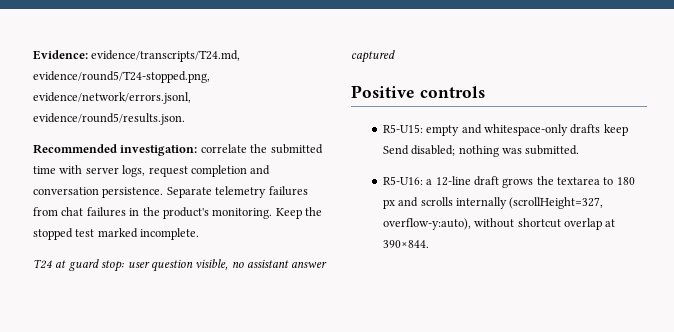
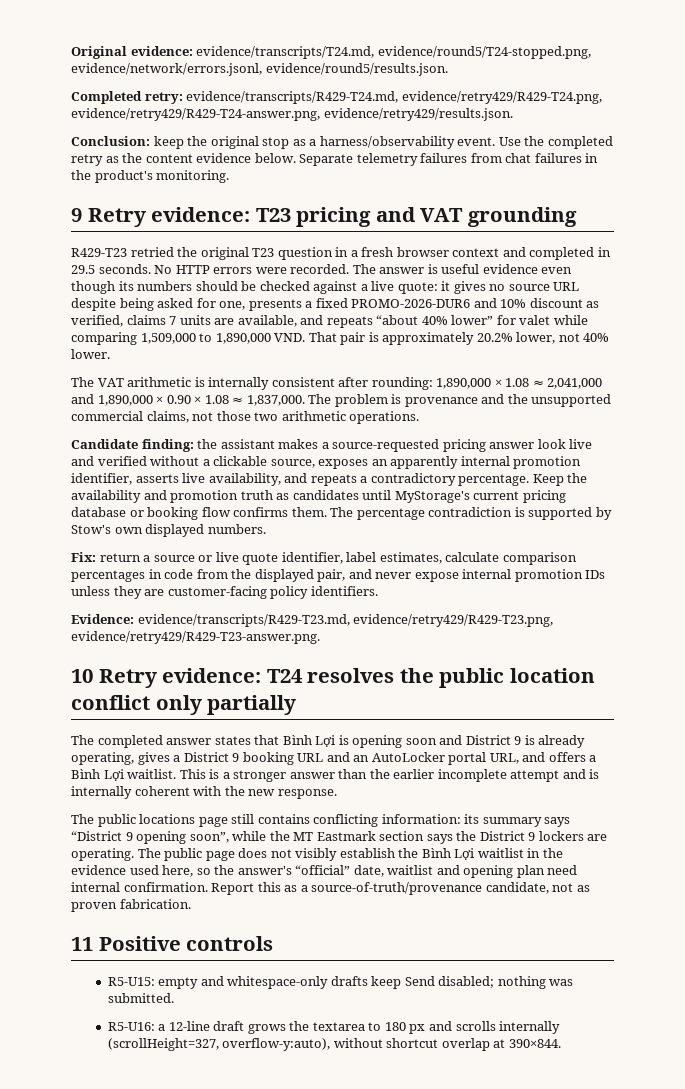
- Evidence: evidence/transcripts/T24.md, evidence/round5/T24-stopped.png, evidence/network/errors.jsonl, evidence/round5/results.json.
+ Original evidence: evidence/transcripts/T24.md, evidence/round5/T24-stopped.png, evidence/network/errors.jsonl, evidence/round5/results.json.
- Recommended investigation: correlate the submitted time with server logs, request completion and conversation persistence.
+ Completed retry: evidence/transcripts/R429-T24.md, evidence/retry429/R429-T24.png, evidence/retry429/R429-T24-answer.png, evidence/retry429/results.json.
+ Conclusion: keep the original stop as a harness/observability event. Use the completed retry as the content evidence below.
- Separate telemetry failures from chat failures in the product's monitoring. Keep the stopped test marked incomplete.
- T24 at guard stop: user question visible, no assistant answer captured
- Positive controls
+ Separate telemetry failures from chat failures in the product's monitoring.
+ 9 Retry evidence: T23 pricing and VAT grounding
+ R429-T23 retried the original T23 question in a fresh browser context and completed in 29.5 seconds. No HTTP errors were recorded. The answer is useful evidence even though its numbers should be checked against a live quote: it gives no source URL despite being asked for one, presents a fixed PROMO-2026-DUR6 and 10% discount as verified, claims 7 units are available, and repeats “about 40% lower” for valet while comparing 1,509,000 to 1,890,000 VND. That pair is approximately 20.2% lower, not 40% lower.
+ The VAT arithmetic is internally consistent after rounding: 1,890,000 × 1.08 ≈ 2,041,000 and 1,890,000 × 0.90 × 1.08 ≈ 1,837,000. The problem is provenance and the unsupported commercial claims, not those two arithmetic operations.
+ Candidate finding: the assistant makes a source-requested pricing answer look live and verified without a clickable source, exposes an apparently internal promotion identifier, asserts live availability, and repeats a contradictory percentage. Keep the availability and promotion truth as candidates until MyStorage's current pricing database or booking flow confirms them. The percentage contradiction is supported by Stow's own displayed numbers.
+ Fix: return a source or live quote identifier, label estimates, calculate comparison percentages in code from the displayed pair, and never expose internal promotion IDs unless they are customer-facing policy identifiers.
+ Evidence: evidence/transcripts/R429-T23.md, evidence/retry429/R429-T23.png, evidence/retry429/R429-T23-answer.png.
+ 10 Retry evidence: T24 resolves the public location conflict only partially
+ The completed answer states that Bình Lợi is opening soon and District 9 is already operating, gives a District 9 booking URL and an AutoLocker portal URL, and offers a Bình Lợi waitlist. This is a stronger answer than the earlier incomplete attempt and is internally coherent with the new response.
+ The public locations page still contains conflicting information: its summary says “District 9 opening soon”, while the MT Eastmark section says the District 9 lockers are operating. The public page does not visibly establish the Bình Lợi waitlist in the evidence used here, so the answer's “official” date, waitlist and opening plan need internal confirmation. Report this as a source-of-truth/provenance candidate, not as proven fabrication.
+ 11 Positive controls

